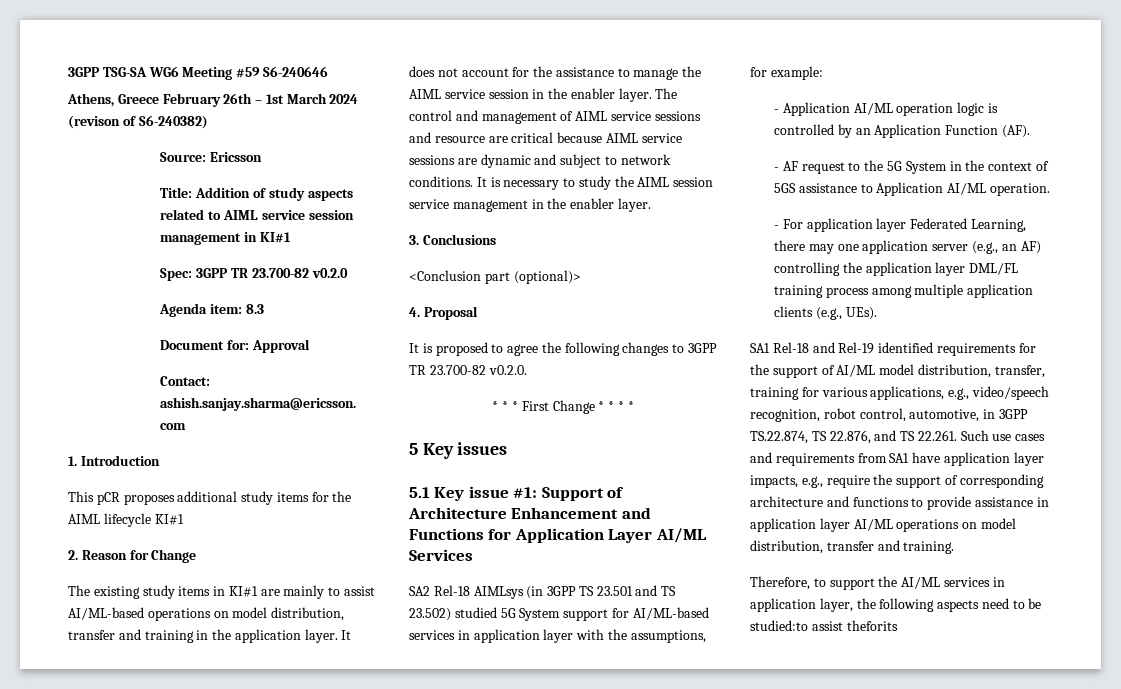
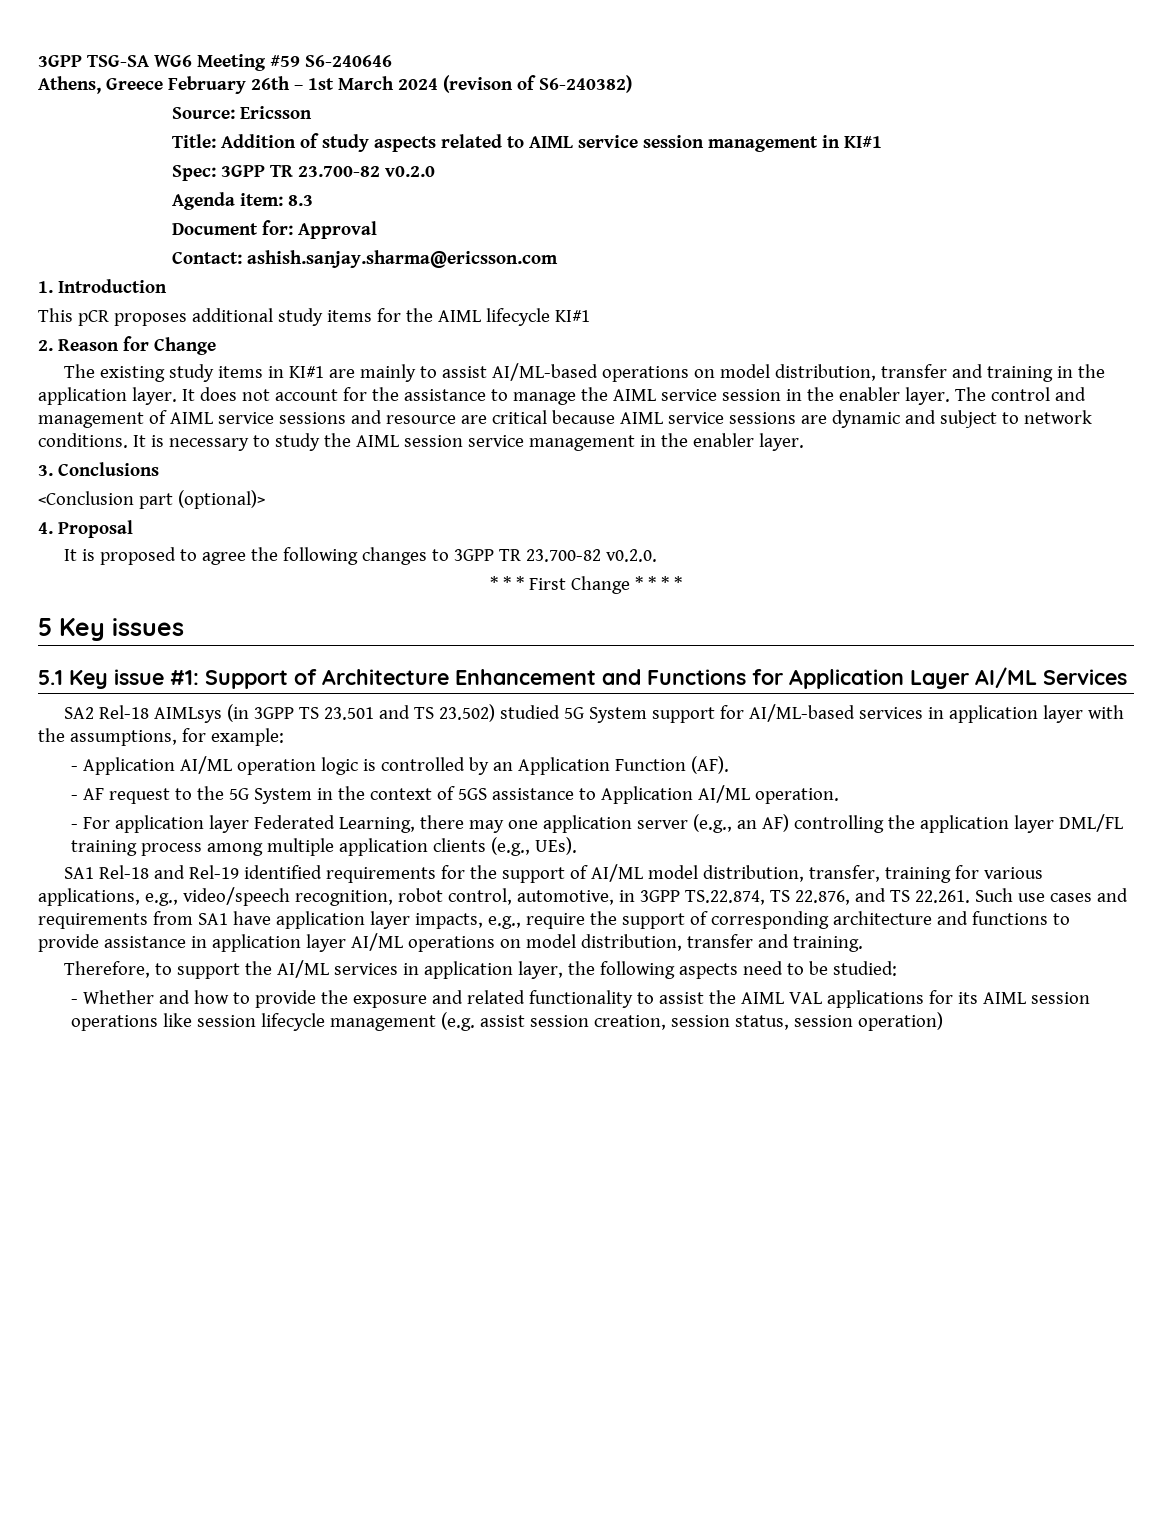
- Therefore, to support the AI/ML services in application layer, the following aspects need to be studied:to assist theforits
+ Therefore, to support the AI/ML services in application layer, the following aspects need to be studied:
+ - Whether and how to provide the exposure and related functionality to assist the AIML VAL applications for its AIML session operations like session lifecycle management (e.g. assist session creation, session status, session operation)

